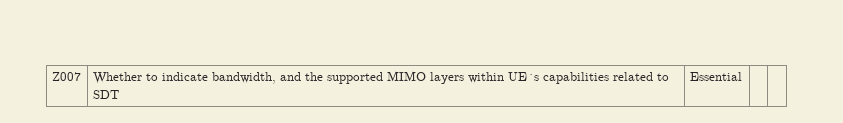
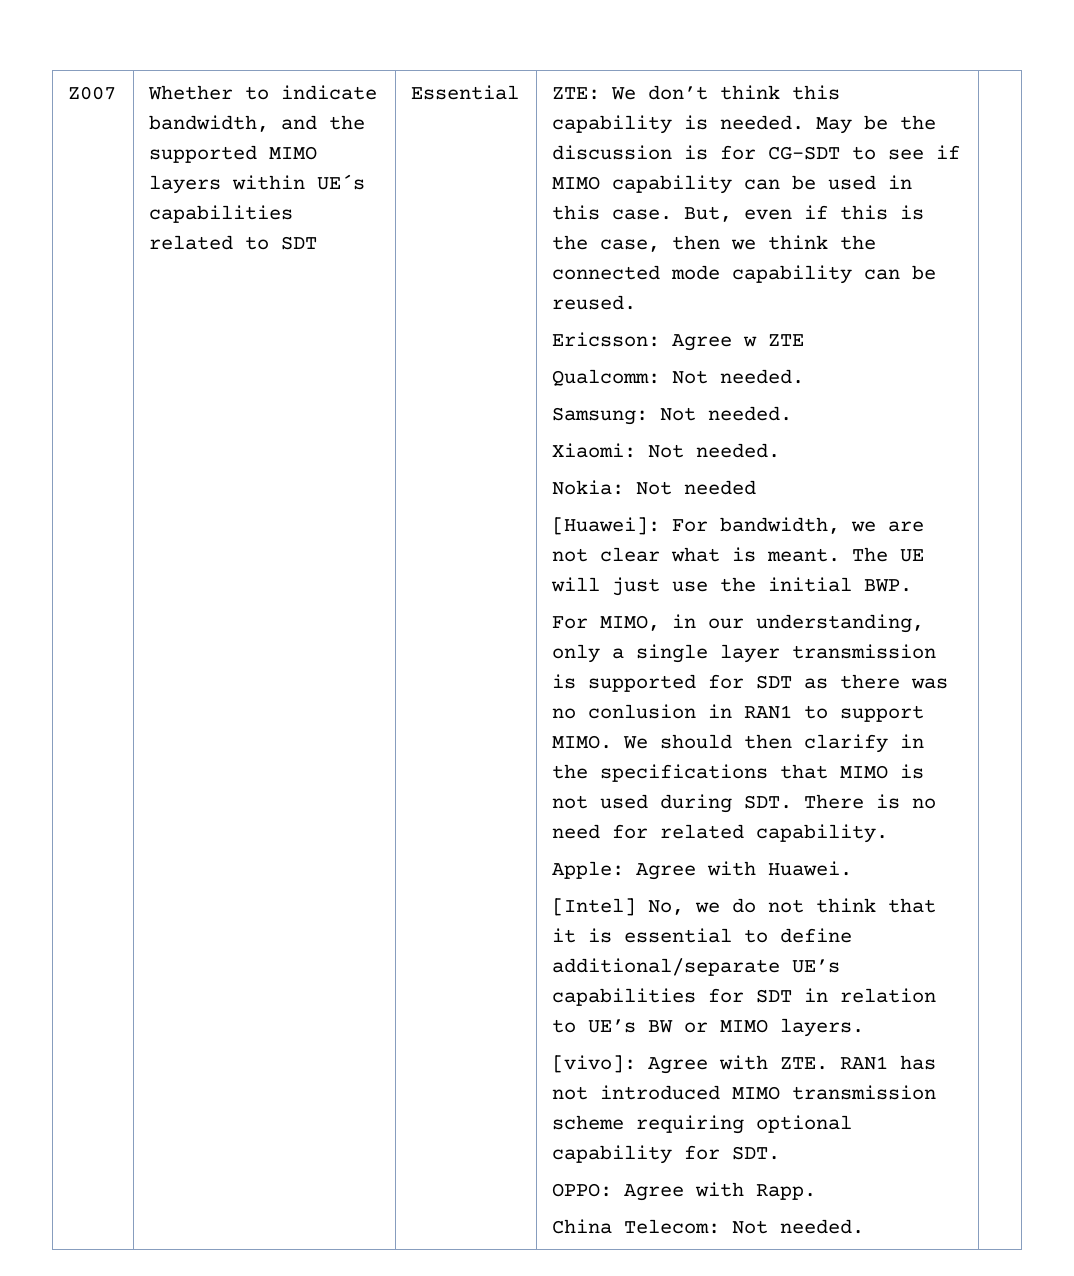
+ ZTE: We don’t think this capability is needed. May be the discussion is for CG-SDT to see if MIMO capability can be used in this case. But, even if this is the case, then we think the connected mode capability can be reused.
+ Ericsson: Agree w ZTE
+ Qualcomm: Not needed.
+ Samsung: Not needed.
+ Xiaomi: Not needed.
+ Nokia: Not needed
+ [Huawei]: For bandwidth, we are not clear what is meant. The UE will just use the initial BWP.
+ For MIMO, in our understanding, only a single layer transmission is supported for SDT as there was no conlusion in RAN1 to support MIMO. We should then clarify in the specifications that MIMO is not used during SDT. There is no need for related capability.
+ Apple: Agree with Huawei.
+ [Intel] No, we do not think that it is essential to define additional/separate UE’s capabilities for SDT in relation to UE’s BW or MIMO layers.
+ [vivo]: Agree with ZTE. RAN1 has not introduced MIMO transmission scheme requiring optional capability for SDT.
+ OPPO: Agree with Rapp.
+ China Telecom: Not needed.

